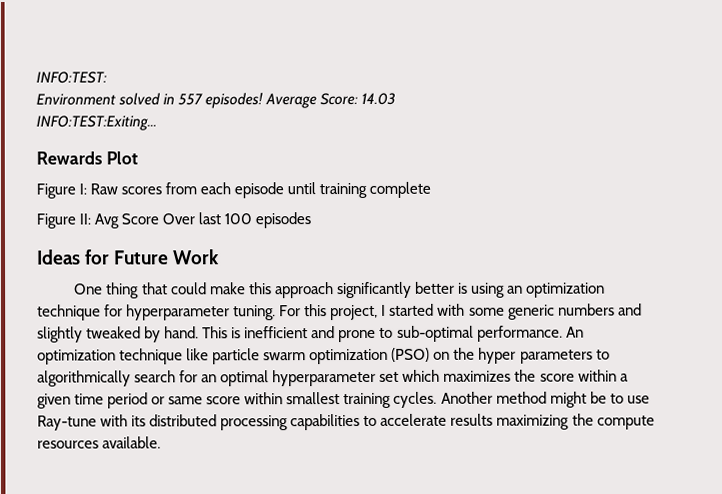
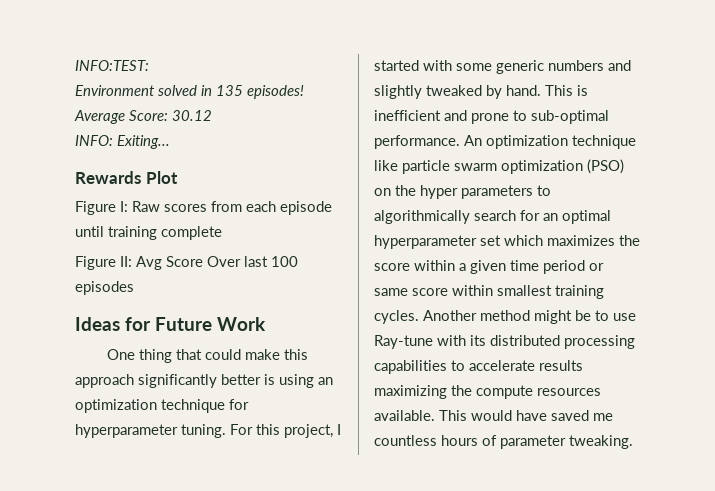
- Environment solved in 557 episodes!
+ Environment solved in 135 episodes!
- Average Score: 14.03
- INFO:TEST:Exiting...
+ Average Score: 30.12
+ INFO: Exiting...
+ This would have saved me countless hours of parameter tweaking.

